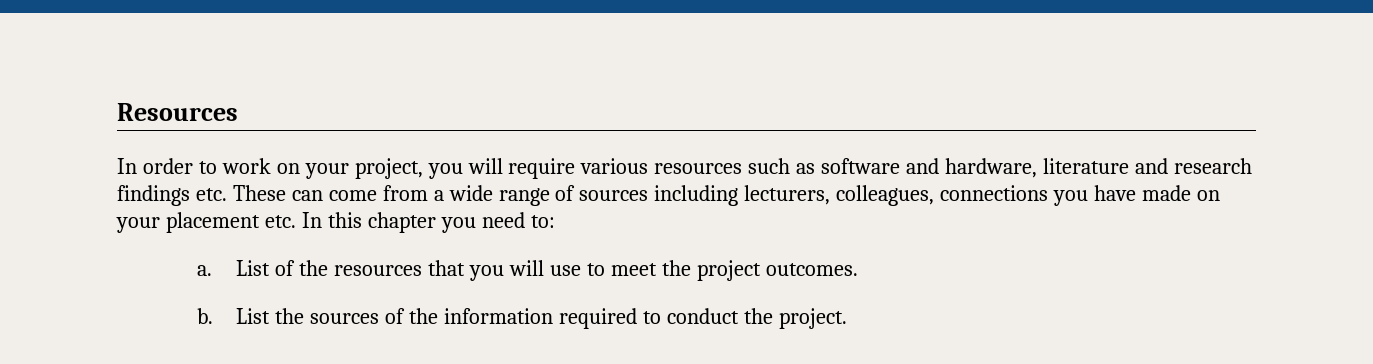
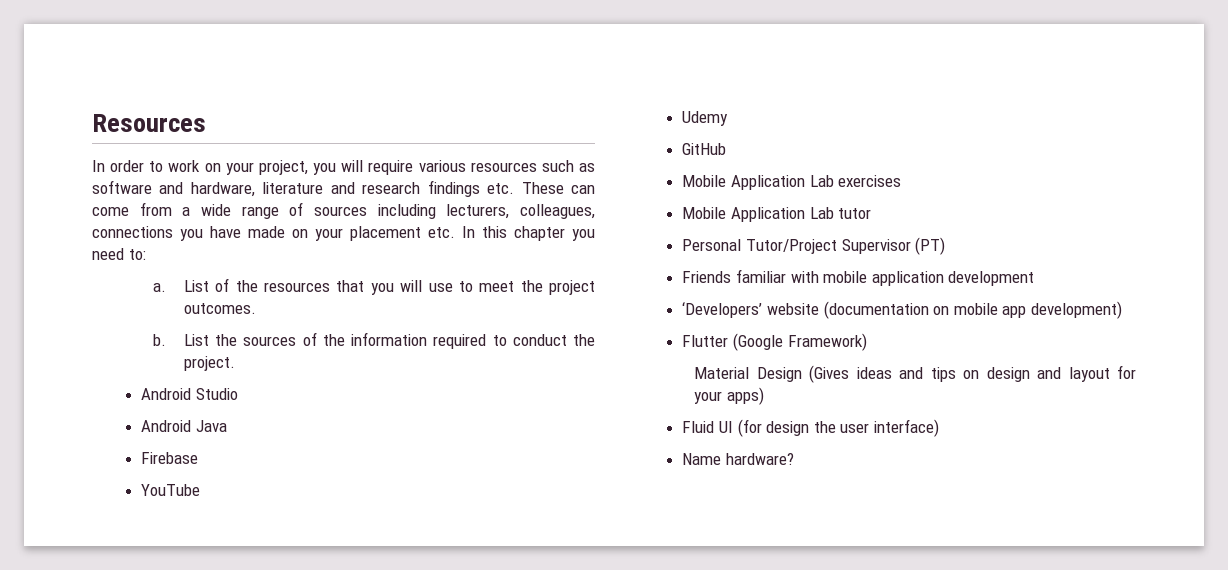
+ Android Studio
+ Android Java
+ Firebase
+ YouTube
+ Udemy
+ GitHub
+ Mobile Application Lab exercises
+ Mobile Application Lab tutor
+ Personal Tutor/Project Supervisor (PT)
+ Friends familiar with mobile application development
+ ‘Developers’ website (documentation on mobile app development)
+ Flutter (Google Framework)
+ Material Design (Gives ideas and tips on design and layout for your apps)
+ Fluid UI (for design the user interface)
+ Name hardware?

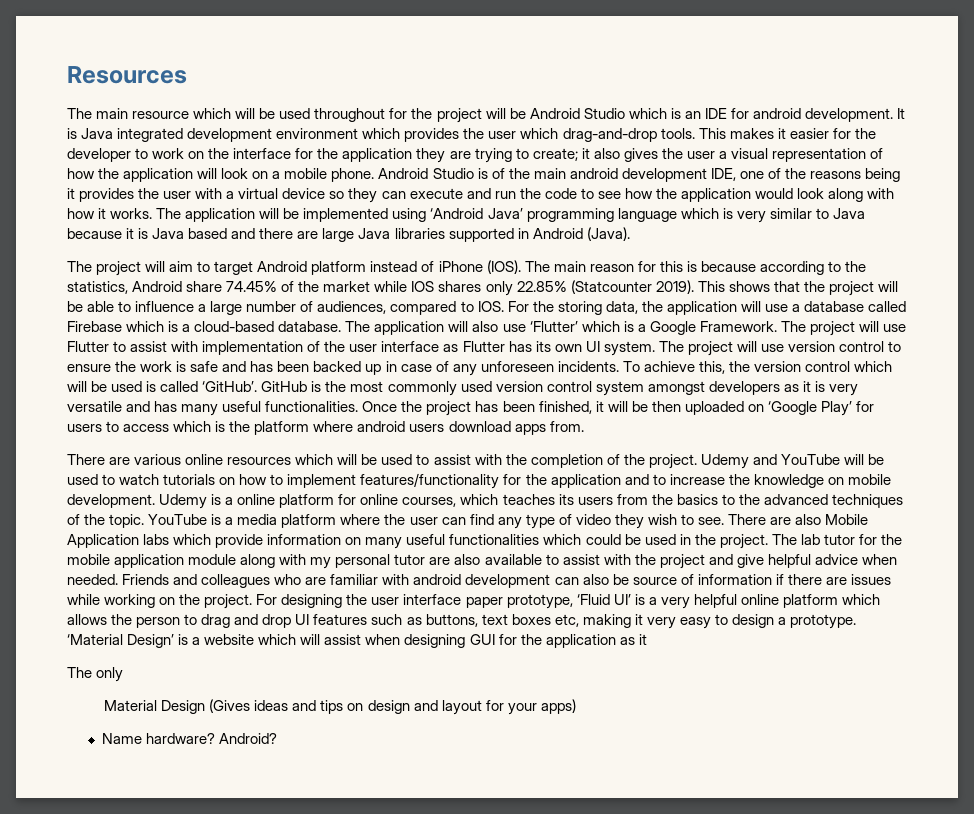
- In order to work on your project, you will require various resources such as software and hardware, literature and research findings etc. These can come from a wide range of sources including lecturers, colleagues, connections you have made on your placement etc. In this chapter you need to:
- a. List of the resources that you will use to meet the project outcomes.
- b. List the sources of the information required to conduct the project.
- Android Studio
- Android Java
- Firebase
- YouTube
- Udemy
- GitHub
- Mobile Application Lab exercises
- Mobile Application Lab tutor
- Personal Tutor/Project Supervisor (PT)
- Friends familiar with mobile application development
- ‘Developers’ website (documentation on mobile app development)
- Flutter (Google Framework)
+ The main resource which will be used throughout for the project will be Android Studio which is an IDE for android development. It is Java integrated development environment which provides the user which drag-and-drop tools. This makes it easier for the developer to work on the interface for the application they are trying to create; it also gives the user a visual representation of how the application will look on a mobile phone. Android Studio is of the main android development IDE, one of the reasons being it provides the user with a virtual device so they can execute and run the code to see how the application would look along with how it works. The application will be implemented using ‘Android Java’ programming language which is very similar to Java because it is Java based and there are large Java libraries supported in Android (Java).
+ The project will aim to target Android platform instead of iPhone (IOS). The main reason for this is because according to the statistics, Android share 74.45% of the market while IOS shares only 22.85% (Statcounter 2019). This shows that the project will be able to influence a large number of audiences, compared to IOS. For the storing data, the application will use a database called Firebase which is a cloud-based database. The application will also use ‘Flutter’ which is a Google Framework. The project will use Flutter to assist with implementation of the user interface as Flutter has its own UI system. The project will use version control to ensure the work is safe and has been backed up in case of any unforeseen incidents. To achieve this, the version control which will be used is called ‘GitHub’. GitHub is the most commonly used version control system amongst developers as it is very versatile and has many useful functionalities. Once the project has been finished, it will be then uploaded on ‘Google Play’ for users to access which is the platform where android users download apps from.
+ There are various online resources which will be used to assist with the completion of the project. Udemy and YouTube will be used to watch tutorials on how to implement features/functionality for the application and to increase the knowledge on mobile development. Udemy is a online platform for online courses, which teaches its users from the basics to the advanced techniques of the topic. YouTube is a media platform where the user can find any type of video they wish to see. There are also Mobile Application labs which provide information on many useful functionalities which could be used in the project. The lab tutor for the mobile application module along with my personal tutor are also available to assist with the project and give helpful advice when needed. Friends and colleagues who are familiar with android development can also be source of information if there are issues while working on the project. For designing the user interface paper prototype, ‘Fluid UI’ is a very helpful online platform which allows the person to drag and drop UI features such as buttons, text boxes etc, making it very easy to design a prototype. ‘Material Design’ is a website which will assist when designing GUI for the application as it
+ The only
- Fluid UI (for design the user interface)
+ Android?

